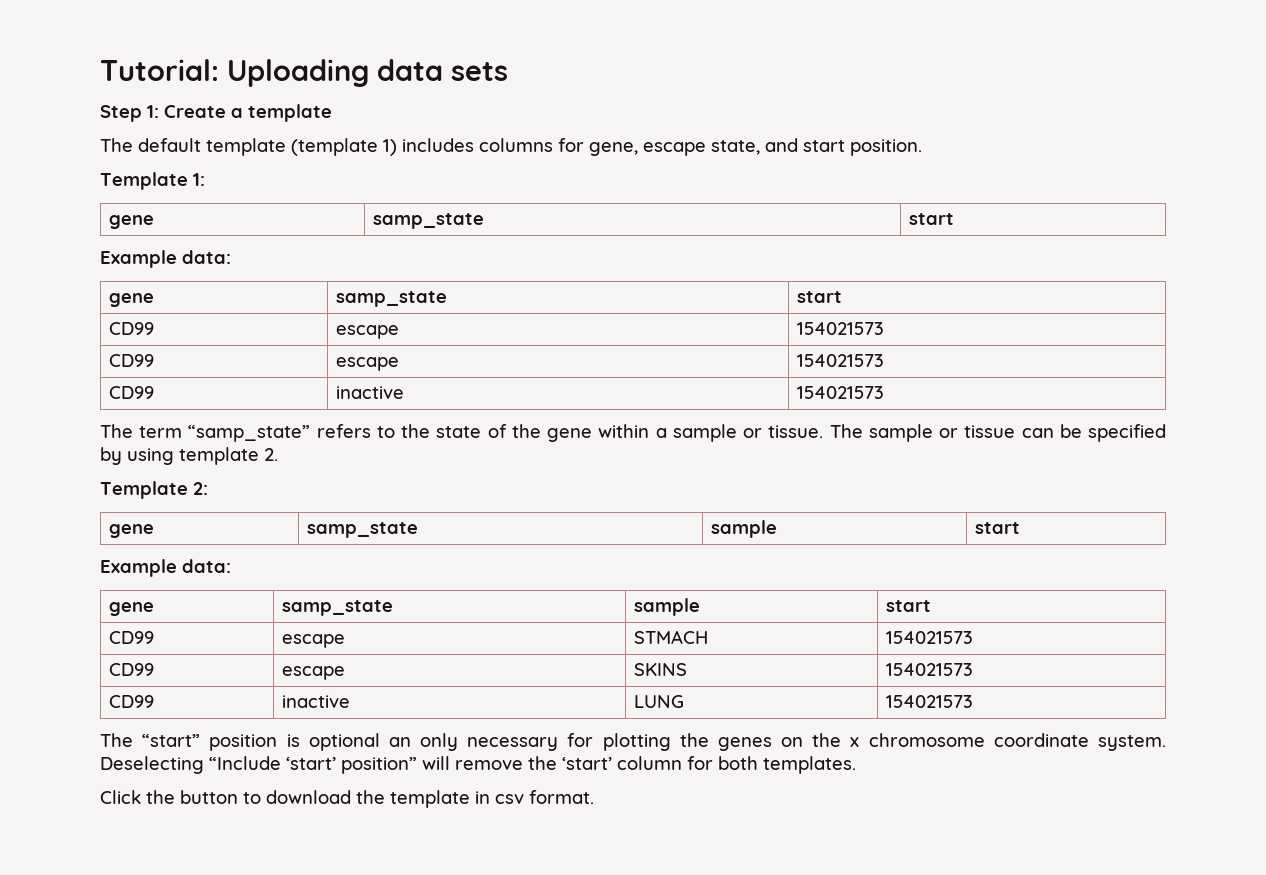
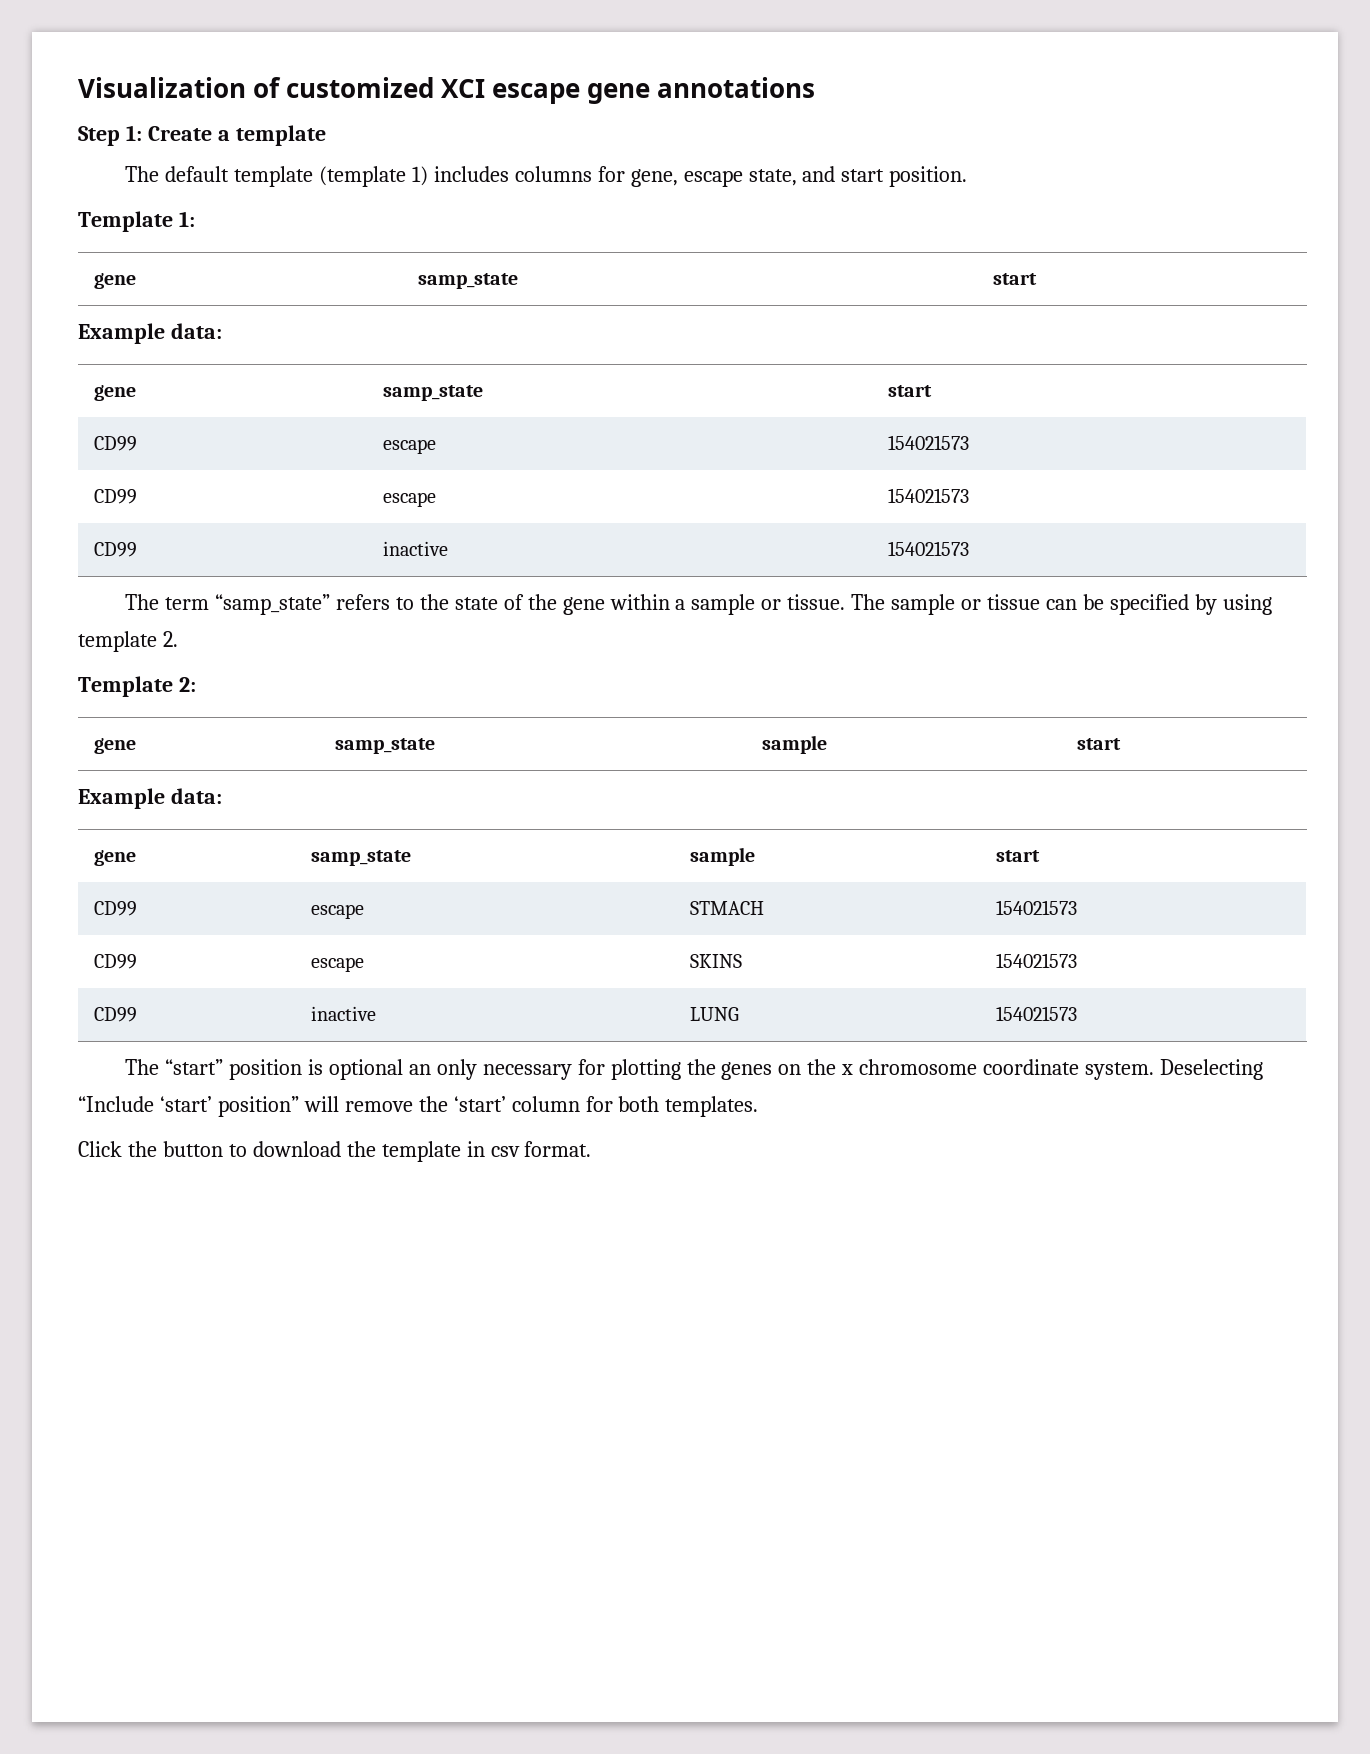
- Tutorial: Uploading data sets
+ Visualization of customized XCI escape gene annotations

